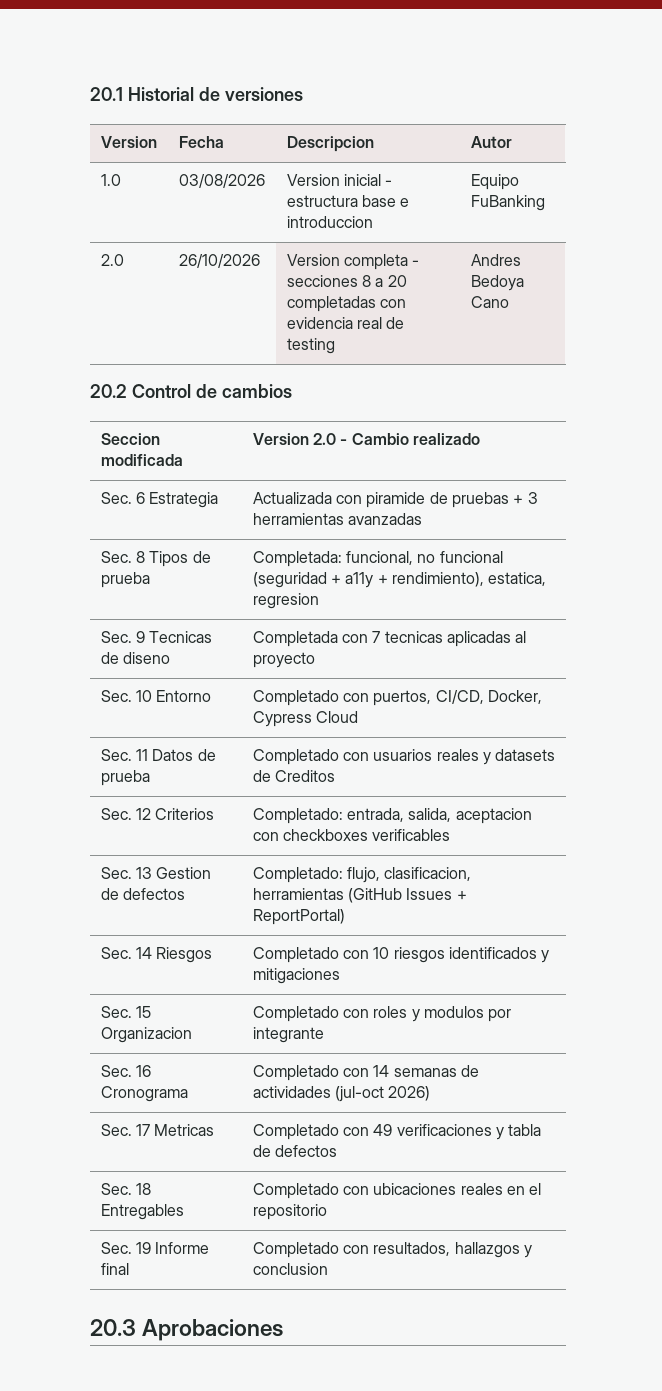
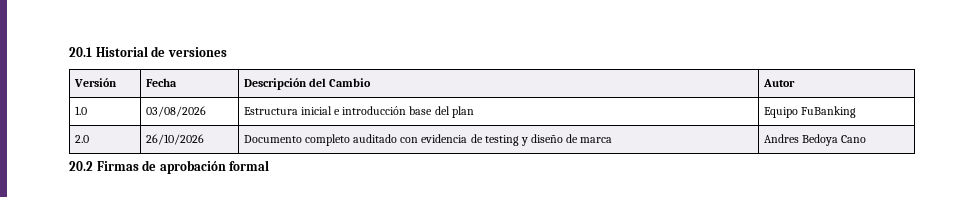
- Version | Fecha | Descripcion | Autor
+ Versión | Fecha | Descripción del Cambio | Autor
- 1.0 | 03/08/2026 | Version inicial - estructura base e introduccion | Equipo FuBanking
- 2.0 | 26/10/2026 | Version completa - secciones 8 a 20 completadas con evidencia real de testing | Andres Bedoya Cano
+ 1.0 | 03/08/2026 | Estructura inicial e introducción base del plan | Equipo FuBanking
+ 2.0 | 26/10/2026 | Documento completo auditado con evidencia de testing y diseño de marca | Andres Bedoya Cano
- 20.2 Control de cambios
- Seccion modificada | Version 2.0 - Cambio realizado
- Sec. 6 Estrategia | Actualizada con piramide de pruebas + 3 herramientas avanzadas
- Sec. 8 Tipos de prueba | Completada: funcional, no funcional (seguridad + a11y + rendimiento), estatica, regresion
- Sec. 9 Tecnicas de diseno | Completada con 7 tecnicas aplicadas al proyecto
- Sec. 10 Entorno | Completado con puertos, CI/CD, Docker, Cypress Cloud
- Sec. 11 Datos de prueba | Completado con usuarios reales y datasets de Creditos
- Sec. 12 Criterios | Completado: entrada, salida, aceptacion con checkboxes verificables
- Sec. 13 Gestion de defectos | Completado: flujo, clasificacion, herramientas (GitHub Issues + ReportPortal)
- Sec. 14 Riesgos | Completado con 10 riesgos identificados y mitigaciones
- Sec. 15 Organizacion | Completado con roles y modulos por integrante
- Sec. 16 Cronograma | Completado con 14 semanas de actividades (jul-oct 2026)
- Sec. 17 Metricas | Completado con 49 verificaciones y tabla de defectos
- Sec. 18 Entregables | Completado con ubicaciones reales en el repositorio
- Sec. 19 Informe final | Completado con resultados, hallazgos y conclusion
- 20.3 Aprobaciones
+ 20.2 Firmas de aprobación formal

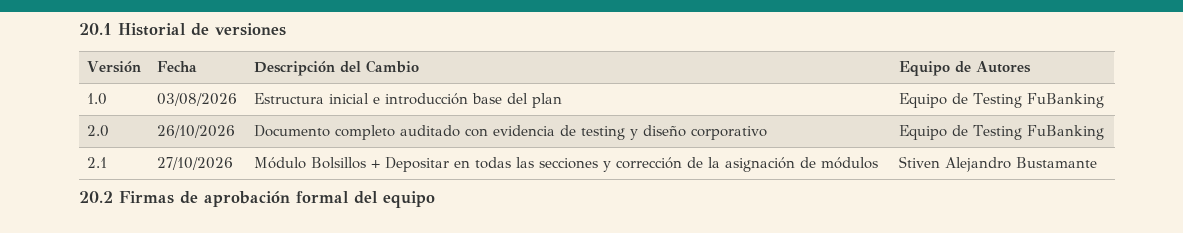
- Versión | Fecha | Descripción del Cambio | Autor
+ Versión | Fecha | Descripción del Cambio | Equipo de Autores
- 1.0 | 03/08/2026 | Estructura inicial e introducción base del plan | Equipo FuBanking
+ 1.0 | 03/08/2026 | Estructura inicial e introducción base del plan | Equipo de Testing FuBanking
- 2.0 | 26/10/2026 | Documento completo auditado con evidencia de testing y diseño de marca | Andres Bedoya Cano
+ 2.0 | 26/10/2026 | Documento completo auditado con evidencia de testing y diseño corporativo | Equipo de Testing FuBanking
+ 2.1 | 27/10/2026 | Módulo Bolsillos + Depositar en todas las secciones y corrección de la asignación de módulos | Stiven Alejandro Bustamante
- 20.2 Firmas de aprobación formal
+ 20.2 Firmas de aprobación formal del equipo

